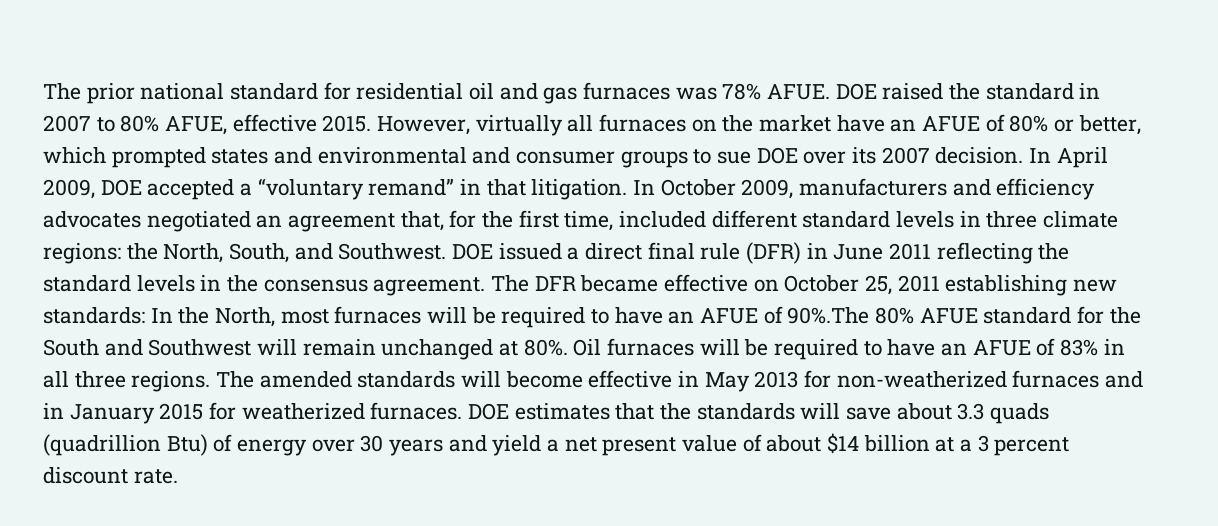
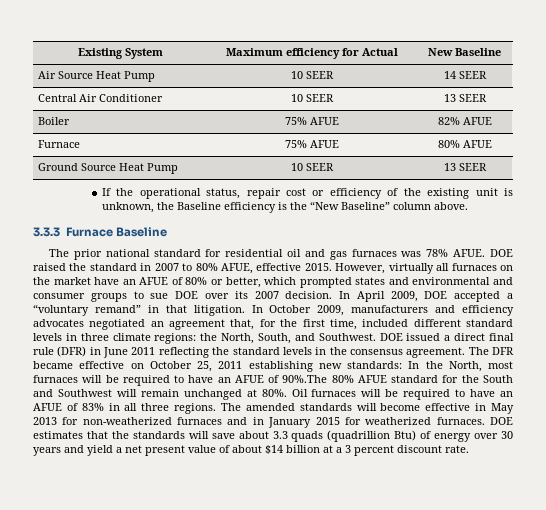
+ Existing System | Maximum efficiency for Actual | New Baseline
+ Air Source Heat Pump | 10 SEER | 14 SEER
+ Central Air Conditioner | 10 SEER | 13 SEER
+ Boiler | 75% AFUE | 82% AFUE
+ Furnace | 75% AFUE | 80% AFUE
+ Ground Source Heat Pump | 10 SEER | 13 SEER
+ If the operational status, repair cost or efficiency of the existing unit is unknown, the Baseline efficiency is the “New Baseline” column above.
+ 3.3.3 Furnace Baseline

